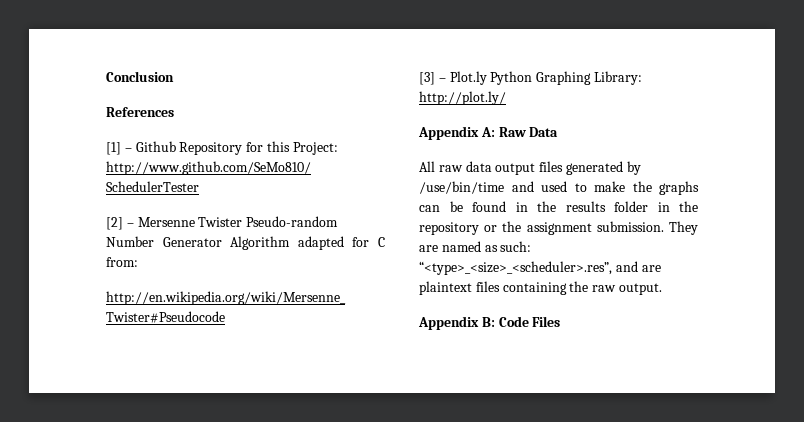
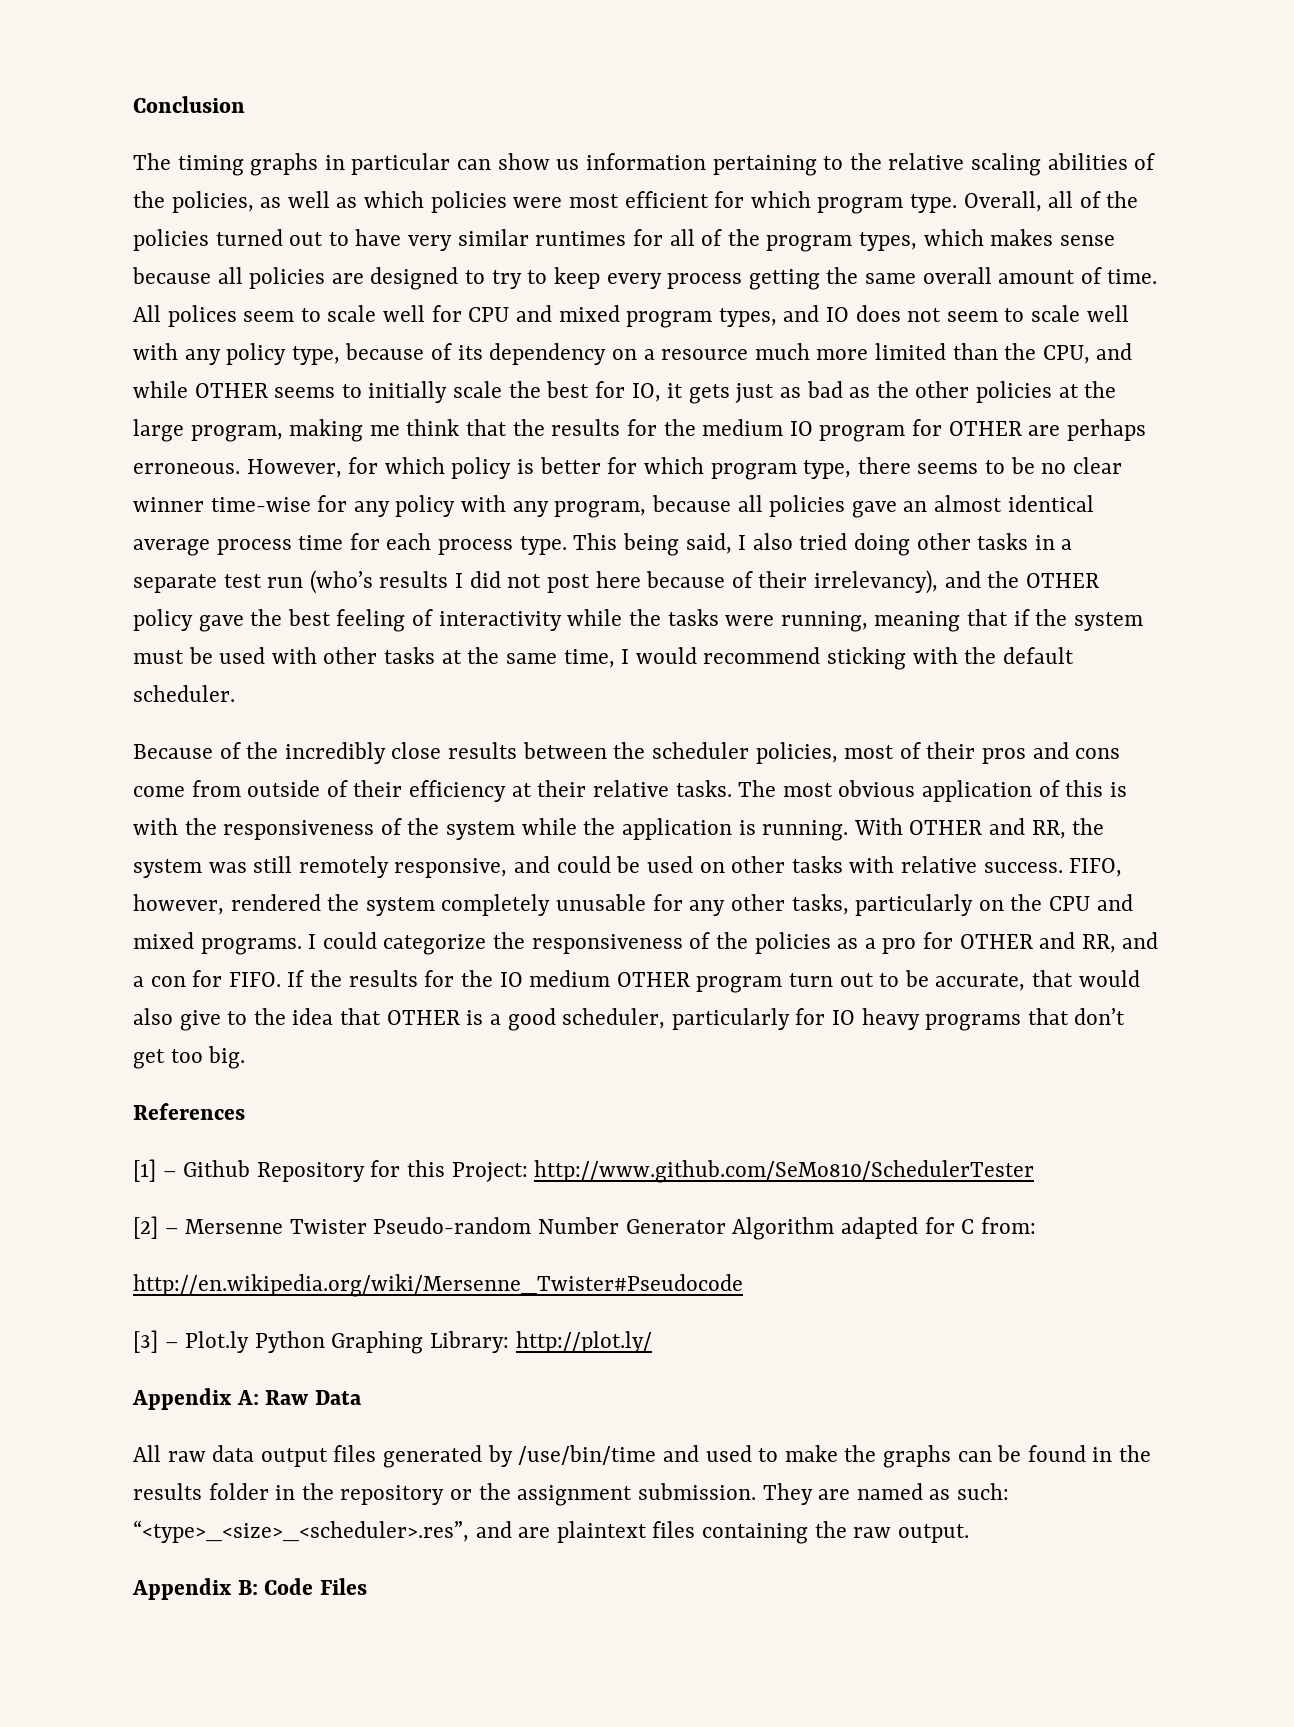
+ The timing graphs in particular can show us information pertaining to the relative scaling abilities of the policies, as well as which policies were most efficient for which program type. Overall, all of the policies turned out to have very similar runtimes for all of the program types, which makes sense because all policies are designed to try to keep every process getting the same overall amount of time. All polices seem to scale well for CPU and mixed program types, and IO does not seem to scale well with any policy type, because of its dependency on a resource much more limited than the CPU, and while OTHER seems to initially scale the best for IO, it gets just as bad as the other policies at the large program, making me think that the results for the medium IO program for OTHER are perhaps erroneous. However, for which policy is better for which program type, there seems to be no clear winner time-wise for any policy with any program, because all policies gave an almost identical average process time for each process type. This being said, I also tried doing other tasks in a separate test run (who’s results I did not post here because of their irrelevancy), and the OTHER policy gave the best feeling of interactivity while the tasks were running, meaning that if the system must be used with other tasks at the same time, I would recommend sticking with the default scheduler.
+ Because of the incredibly close results between the scheduler policies, most of their pros and cons come from outside of their efficiency at their relative tasks. The most obvious application of this is with the responsiveness of the system while the application is running. With OTHER and RR, the system was still remotely responsive, and could be used on other tasks with relative success. FIFO, however, rendered the system completely unusable for any other tasks, particularly on the CPU and mixed programs. I could categorize the responsiveness of the policies as a pro for OTHER and RR, and a con for FIFO. If the results for the IO medium OTHER program turn out to be accurate, that would also give to the idea that OTHER is a good scheduler, particularly for IO heavy programs that don’t get too big.

